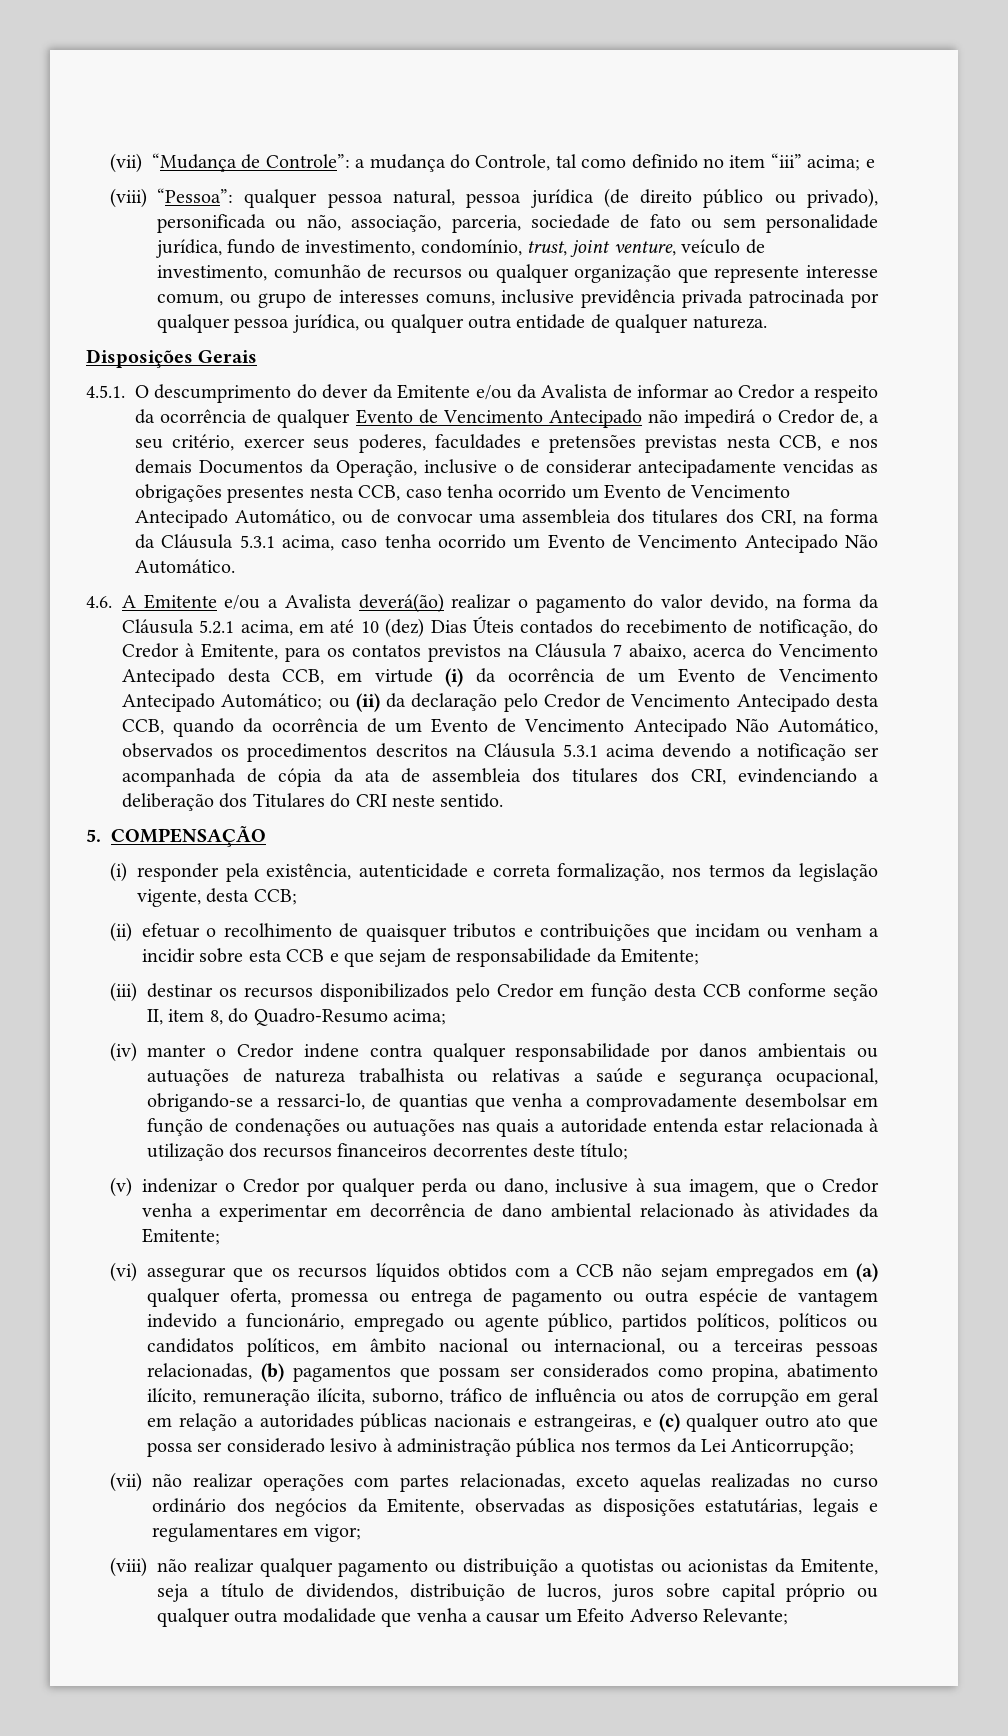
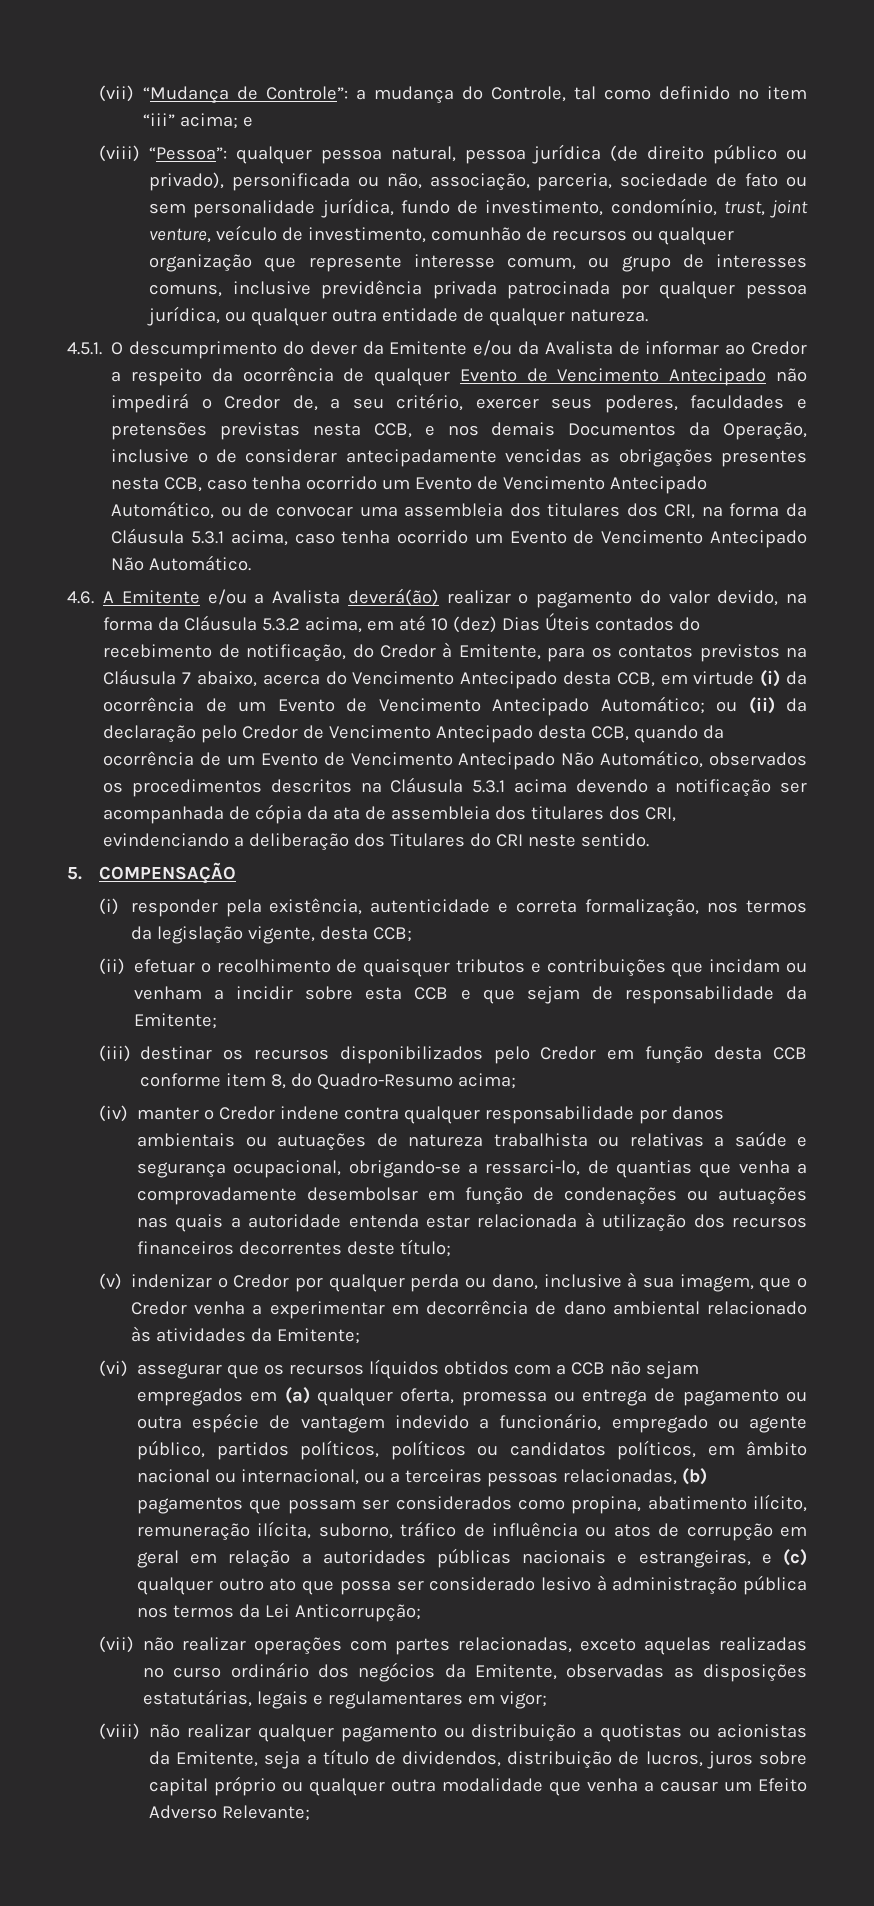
- Disposições Gerais
- 4.6. A Emitente e/ou a Avalista deverá(ão) realizar o pagamento do valor devido, na forma da Cláusula 5.2.1 acima, em até 10 (dez) Dias Úteis contados do recebimento de notificação, do Credor à Emitente, para os contatos previstos na Cláusula 7 abaixo, acerca do Vencimento Antecipado desta CCB, em virtude (i) da ocorrência de um Evento de Vencimento Antecipado Automático;
+ 4.6. A Emitente e/ou a Avalista deverá(ão) realizar o pagamento do valor devido, na forma da Cláusula 5.3.2 acima, em até 10 (dez) Dias Úteis contados do recebimento de notificação, do Credor à Emitente, para os contatos previstos na Cláusula 7 abaixo, acerca do Vencimento Antecipado desta CCB, em virtude (i) da ocorrência de um Evento de Vencimento Antecipado Automático;
- (iii) destinar os recursos disponibilizados pelo Credor em função desta CCB conforme seção II, item 8, do Quadro-Resumo acima;
+ (iii) destinar os recursos disponibilizados pelo Credor em função desta CCB conforme item 8, do Quadro-Resumo acima;

